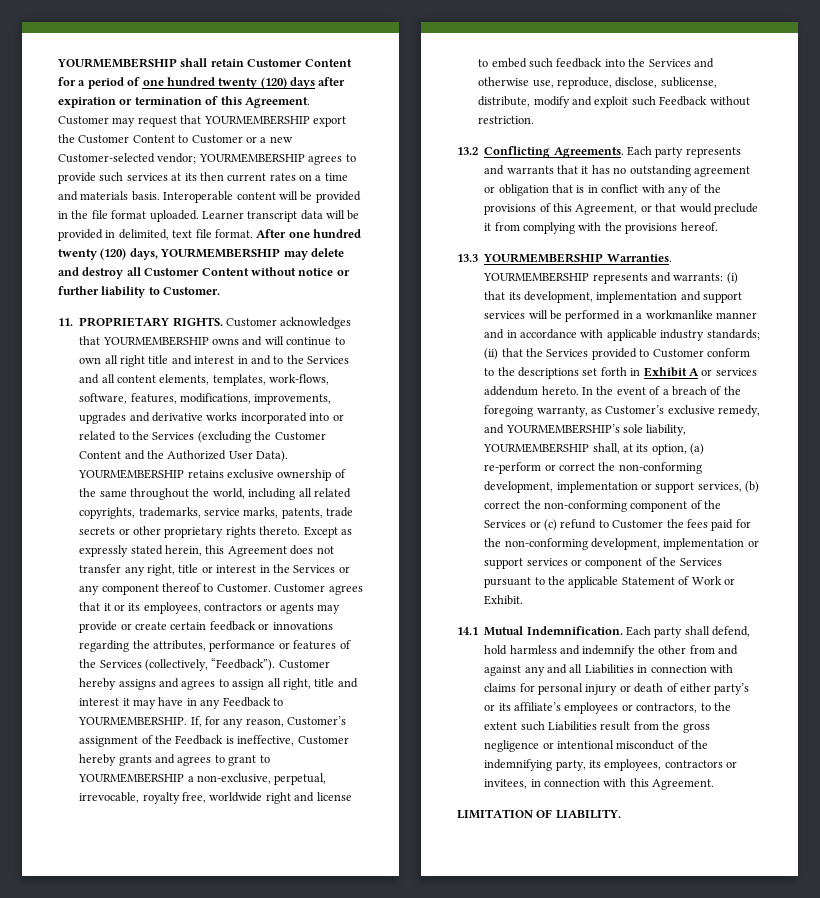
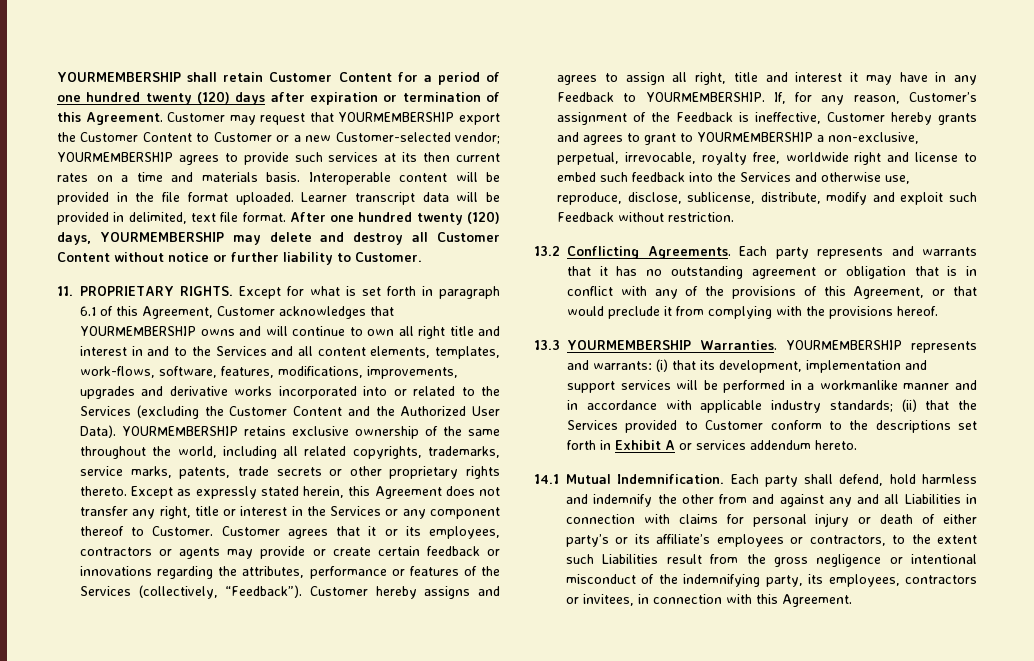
- Customer acknowledges that YOURMEMBERSHIP owns and will continue to own all right title and interest in and to the Services and all content elements, templates, work-flows, software, features, modifications, improvements, upgrades and derivative works incorporated into or related to the Services (excluding the Customer Content and the Authorized User Data).
+ Except for what is set forth in paragraph 6.1 of this Agreement, Customer acknowledges that YOURMEMBERSHIP owns and will continue to own all right title and interest in and to the Services and all content elements, templates, work-flows, software, features, modifications, improvements, upgrades and derivative works incorporated into or related to the Services (excluding the Customer Content and the Authorized User Data).
- In the event of a breach of the foregoing warranty, as Customer’s exclusive remedy, and YOURMEMBERSHIP’s sole liability, YOURMEMBERSHIP shall, at its option, (a) re-perform or correct the non-conforming development, implementation or support services, (b) correct the non-conforming component of the Services or (c) refund to Customer the fees paid for the non-conforming development, implementation or support services or component of the Services pursuant to the applicable Statement of Work or Exhibit.
- LIMITATION OF LIABILITY.

